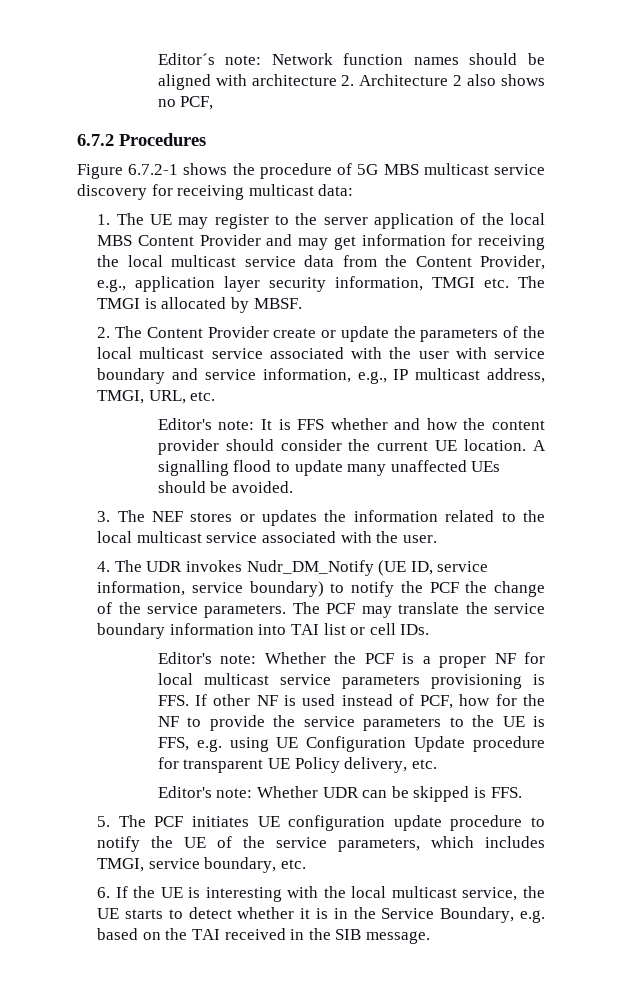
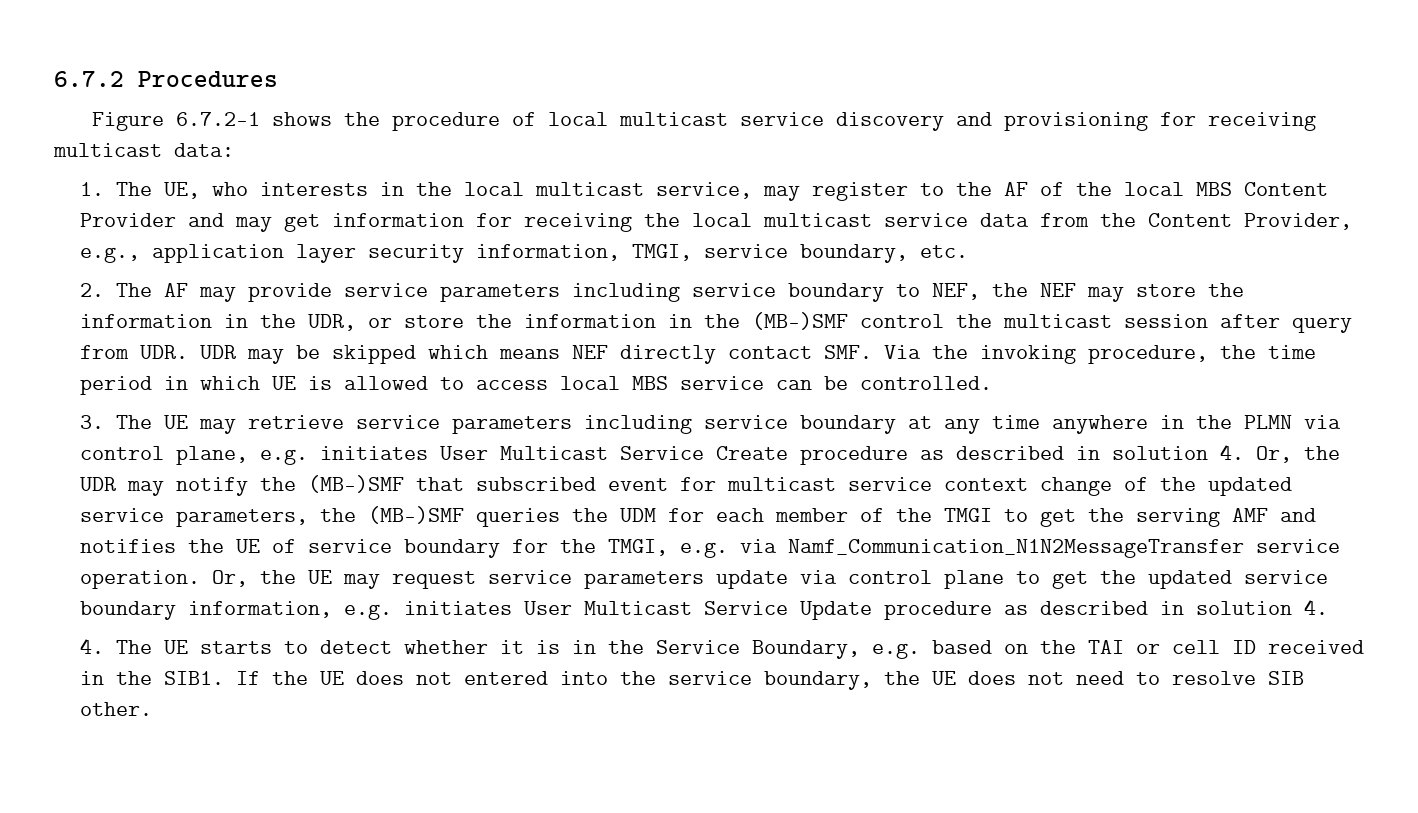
- Editor´s note: Network function names should be aligned with architecture 2. Architecture 2 also shows no PCF,
- Figure 6.7.2-1 shows the procedure of 5G MBS multicast service discovery for receiving multicast data:
+ Figure 6.7.2-1 shows the procedure of local multicast service discovery and provisioning for receiving multicast data:
- 1. The UE may register to the server application of the local MBS Content Provider and may get information for receiving the local multicast service data from the Content Provider, e.g., application layer security information, TMGI etc. The TMGI is allocated by MBSF.
- 2. The Content Provider create or update the parameters of the local multicast service associated with the user with service boundary and service information, e.g., IP multicast address, TMGI, URL, etc.
- Editor's note: It is FFS whether and how the content provider should consider the current UE location. A signalling flood to update many unaffected UEs should be avoided.
- 3. The NEF stores or updates the information related to the local multicast service associated with the user.
- 4. The UDR invokes Nudr_DM_Notify (UE ID, service information, service boundary) to notify the PCF the change of the service parameters. The PCF may translate the service boundary information into TAI list or cell IDs.
- Editor's note: Whether the PCF is a proper NF for local multicast service parameters provisioning is FFS. If other NF is used instead of PCF, how for the NF to provide the service parameters to the UE is FFS, e.g. using UE Configuration Update procedure for transparent UE Policy delivery, etc.
- Editor's note: Whether UDR can be skipped is FFS.
- 5. The PCF initiates UE configuration update procedure to notify the UE of the service parameters, which includes TMGI, service boundary, etc.
- 6. If the UE is interesting with the local multicast service, the UE starts to detect whether it is in the Service Boundary, e.g. based on the TAI received in the SIB message.
+ 1. The UE, who interests in the local multicast service, may register to the AF of the local MBS Content Provider and may get information for receiving the local multicast service data from the Content Provider, e.g., application layer security information, TMGI, service boundary, etc.
+ 2. The AF may provide service parameters including service boundary to NEF, the NEF may store the information in the UDR, or store the information in the (MB-)SMF control the multicast session after query from UDR. UDR may be skipped which means NEF directly contact SMF. Via the invoking procedure, the time period in which UE is allowed to access local MBS service can be controlled.
+ 3. The UE may retrieve service parameters including service boundary at any time anywhere in the PLMN via control plane, e.g. initiates User Multicast Service Create procedure as described in solution 4. Or, the UDR may notify the (MB-)SMF that subscribed event for multicast service context change of the updated service parameters, the (MB-)SMF queries the UDM for each member of the TMGI to get the serving AMF and notifies the UE of service boundary for the TMGI, e.g. via Namf_Communication_N1N2MessageTransfer service operation. Or, the UE may request service parameters update via control plane to get the updated service boundary information, e.g. initiates User Multicast Service Update procedure as described in solution 4.
+ 4. The UE starts to detect whether it is in the Service Boundary, e.g. based on the TAI or cell ID received in the SIB1. If the UE does not entered into the service boundary, the UE does not need to resolve SIB other.

